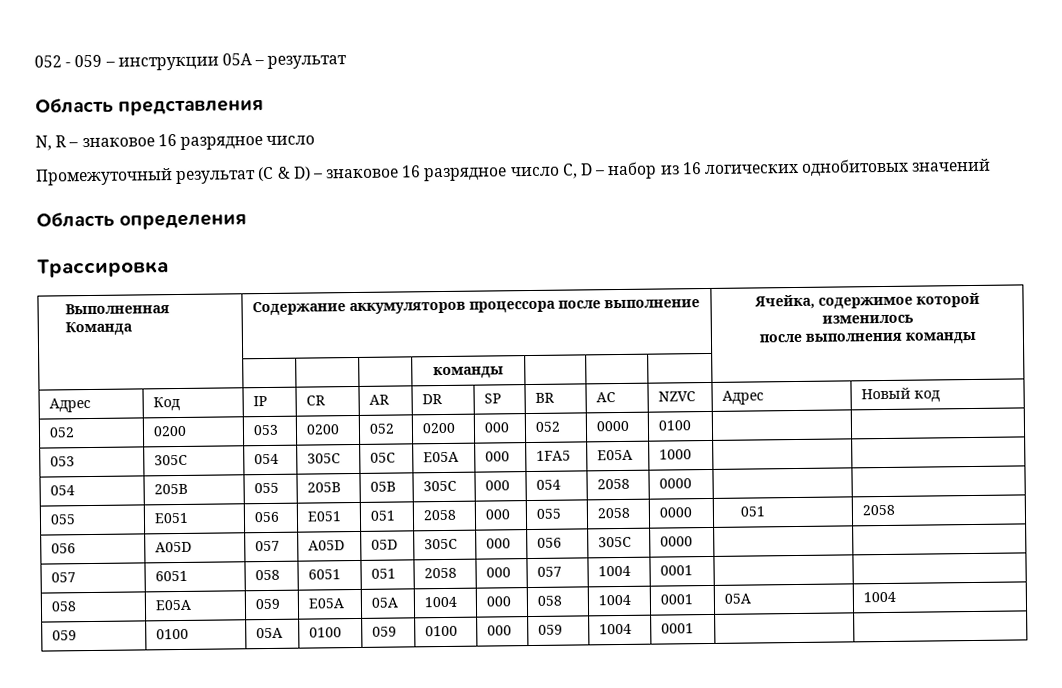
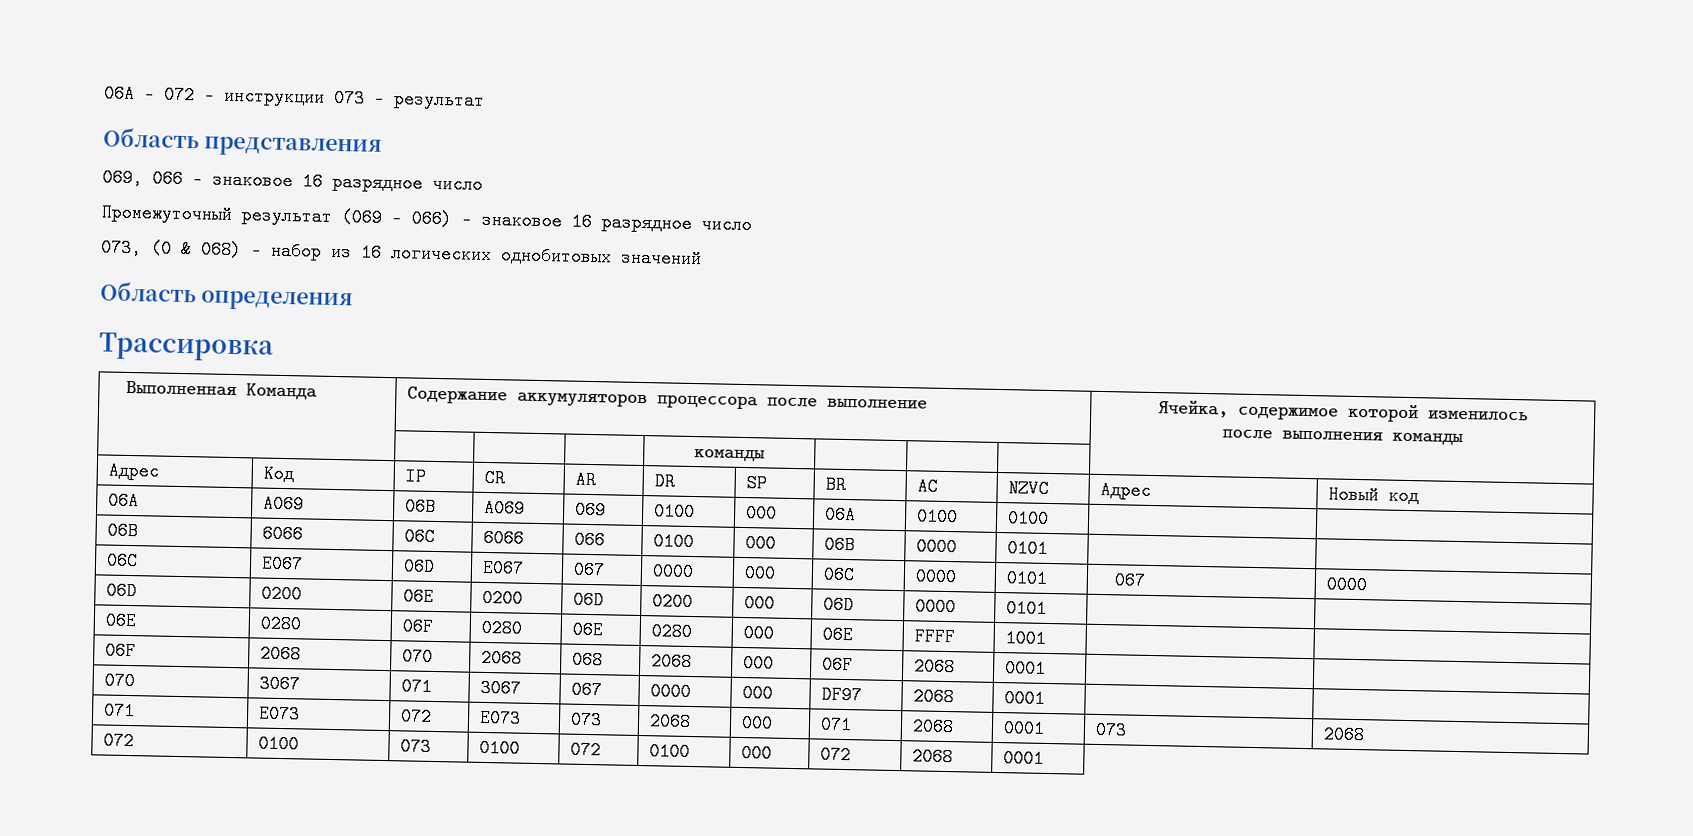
- 052 - 059 – инструкции 05A – результат
+ 06A - 072 – инструкции 073 – результат
- N, R – знаковое 16 разрядное число
+ 069, 066 – знаковое 16 разрядное число
- Промежуточный результат (C & D) – знаковое 16 разрядное число C, D – набор из 16 логических однобитовых значений
+ Промежуточный результат (069 – 066) – знаковое 16 разрядное число
+ 073, (0 & 068) – набор из 16 логических однобитовых значений
- 052 | 0200 | 053 | 0200 | 052 | 0200 | 000 | 052 | 0000 | 0100 | |
- 053 | 305C | 054 | 305C | 05C | E05A | 000 | 1FA5 | E05A | 1000 | |
- 054 | 205B | 055 | 205B | 05B | 305C | 000 | 054 | 2058 | 0000 | |
- 055 | E051 | 056 | E051 | 051 | 2058 | 000 | 055 | 2058 | 0000 | 051 | 2058
- 056 | A05D | 057 | A05D | 05D | 305C | 000 | 056 | 305C | 0000 | |
- 057 | 6051 | 058 | 6051 | 051 | 2058 | 000 | 057 | 1004 | 0001 | |
- 058 | E05A | 059 | E05A | 05A | 1004 | 000 | 058 | 1004 | 0001 | 05A | 1004
- 059 | 0100 | 05A | 0100 | 059 | 0100 | 000 | 059 | 1004 | 0001 | |
+ 06A | A069 | 06B | A069 | 069 | 0100 | 000 | 06A | 0100 | 0100 | |
+ 06B | 6066 | 06C | 6066 | 066 | 0100 | 000 | 06B | 0000 | 0101 | |
+ 06C | E067 | 06D | E067 | 067 | 0000 | 000 | 06C | 0000 | 0101 | 067 | 0000
+ 06D | 0200 | 06E | 0200 | 06D | 0200 | 000 | 06D | 0000 | 0101 | |
+ 06E | 0280 | 06F | 0280 | 06E | 0280 | 000 | 06E | FFFF | 1001 | |
+ 06F | 2068 | 070 | 2068 | 068 | 2068 | 000 | 06F | 2068 | 0001 | |
+ 070 | 3067 | 071 | 3067 | 067 | 0000 | 000 | DF97 | 2068 | 0001 | |
+ 071 | E073 | 072 | E073 | 073 | 2068 | 000 | 071 | 2068 | 0001 | 073 | 2068
+ 072 | 0100 | 073 | 0100 | 072 | 0100 | 000 | 072 | 2068 | 0001

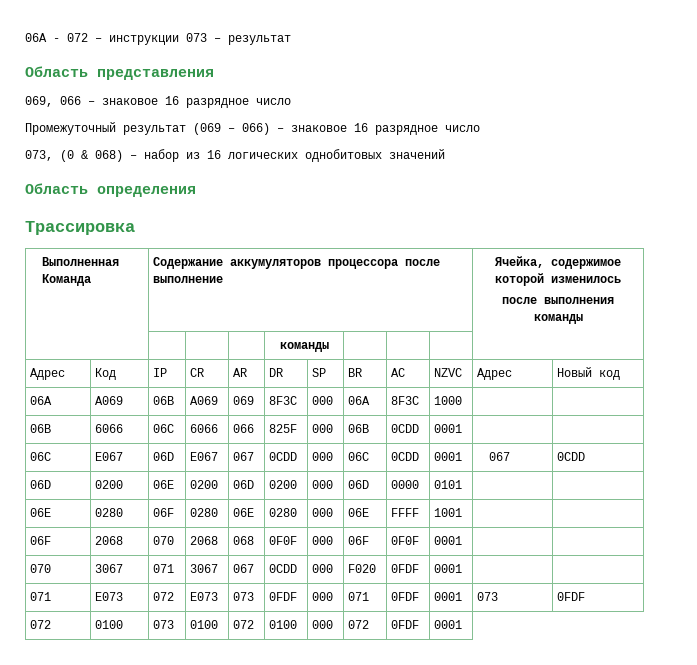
- 06A | A069 | 06B | A069 | 069 | 0100 | 000 | 06A | 0100 | 0100 | |
+ 06A | A069 | 06B | A069 | 069 | 8F3C | 000 | 06A | 8F3C | 1000 | |
- 06B | 6066 | 06C | 6066 | 066 | 0100 | 000 | 06B | 0000 | 0101 | |
+ 06B | 6066 | 06C | 6066 | 066 | 825F | 000 | 06B | 0CDD | 0001 | |
- 06C | E067 | 06D | E067 | 067 | 0000 | 000 | 06C | 0000 | 0101 | 067 | 0000
+ 06C | E067 | 06D | E067 | 067 | 0CDD | 000 | 06C | 0CDD | 0001 | 067 | 0CDD
- 06F | 2068 | 070 | 2068 | 068 | 2068 | 000 | 06F | 2068 | 0001 | |
+ 06F | 2068 | 070 | 2068 | 068 | 0F0F | 000 | 06F | 0F0F | 0001 | |
- 070 | 3067 | 071 | 3067 | 067 | 0000 | 000 | DF97 | 2068 | 0001 | |
+ 070 | 3067 | 071 | 3067 | 067 | 0CDD | 000 | F020 | 0FDF | 0001 | |
- 071 | E073 | 072 | E073 | 073 | 2068 | 000 | 071 | 2068 | 0001 | 073 | 2068
+ 071 | E073 | 072 | E073 | 073 | 0FDF | 000 | 071 | 0FDF | 0001 | 073 | 0FDF
- 072 | 0100 | 073 | 0100 | 072 | 0100 | 000 | 072 | 2068 | 0001
+ 072 | 0100 | 073 | 0100 | 072 | 0100 | 000 | 072 | 0FDF | 0001

